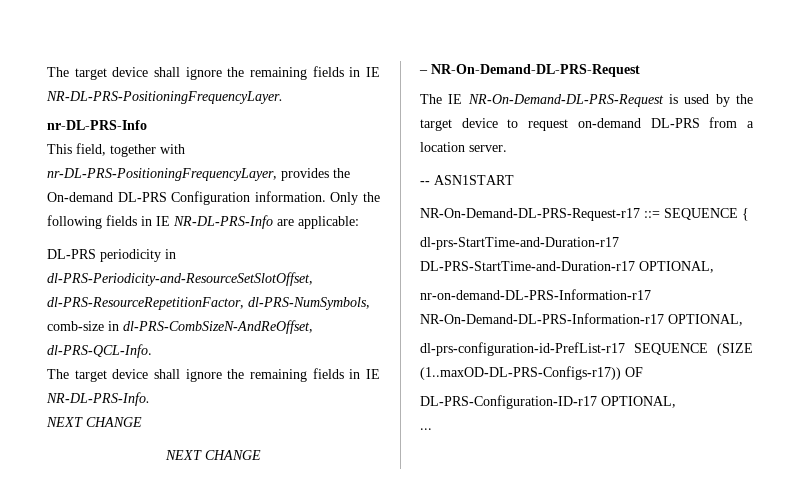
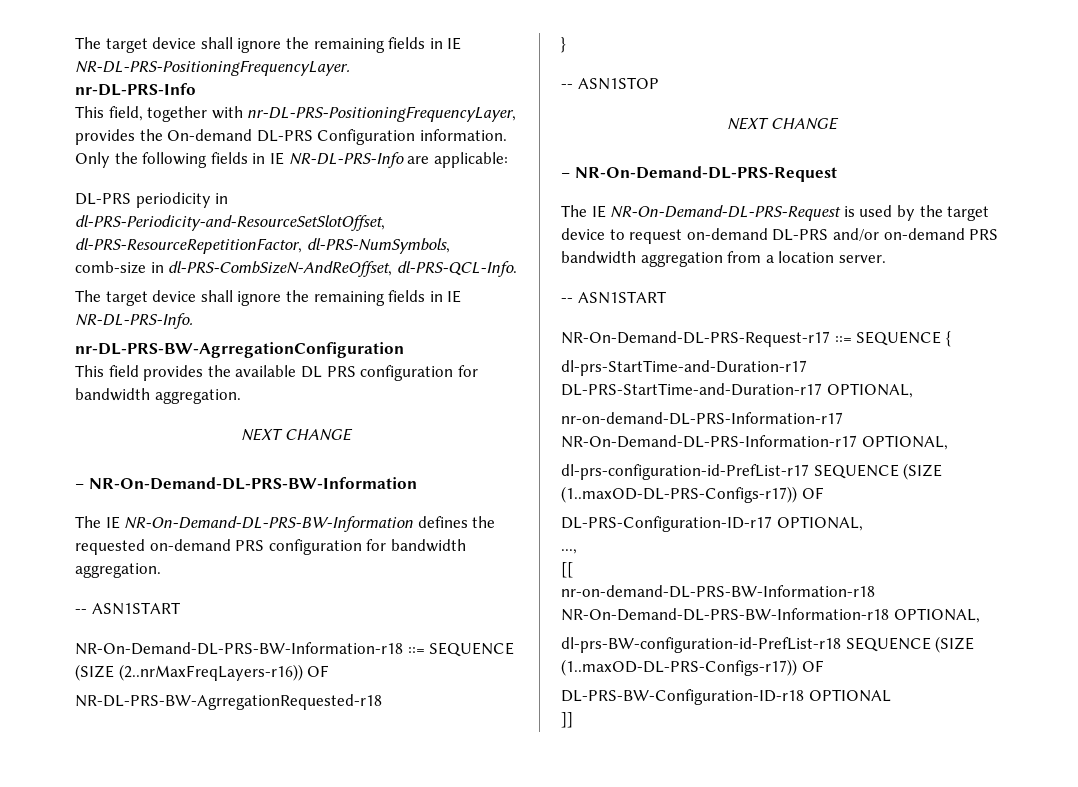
  The target device shall ignore the remaining fields in IE NR-DL-PRS-Info.
+ nr-DL-PRS-BW-AgrregationConfiguration
+ This field provides the available DL PRS configuration for bandwidth aggregation.
  NEXT CHANGE
+ – NR-On-Demand-DL-PRS-BW-Information
+ The IE NR-On-Demand-DL-PRS-BW-Information defines the requested on-demand PRS configuration for bandwidth aggregation.
+ -- ASN1START
+ NR-On-Demand-DL-PRS-BW-Information-r18 ::= SEQUENCE (SIZE (2..nrMaxFreqLayers-r16)) OF
+ NR-DL-PRS-BW-AgrregationRequested-r18
+ }
+ -- ASN1STOP
- The IE NR-On-Demand-DL-PRS-Request is used by the target device to request on-demand DL-PRS from a location server.
+ The IE NR-On-Demand-DL-PRS-Request is used by the target device to request on-demand DL-PRS and/or on-demand PRS bandwidth aggregation from a location server.
- ...
+ ...,
+ [[
+ nr-on-demand-DL-PRS-BW-Information-r18 NR-On-Demand-DL-PRS-BW-Information-r18 OPTIONAL,
+ dl-prs-BW-configuration-id-PrefList-r18 SEQUENCE (SIZE (1..maxOD-DL-PRS-Configs-r17)) OF
+ DL-PRS-BW-Configuration-ID-r18 OPTIONAL
+ ]]

